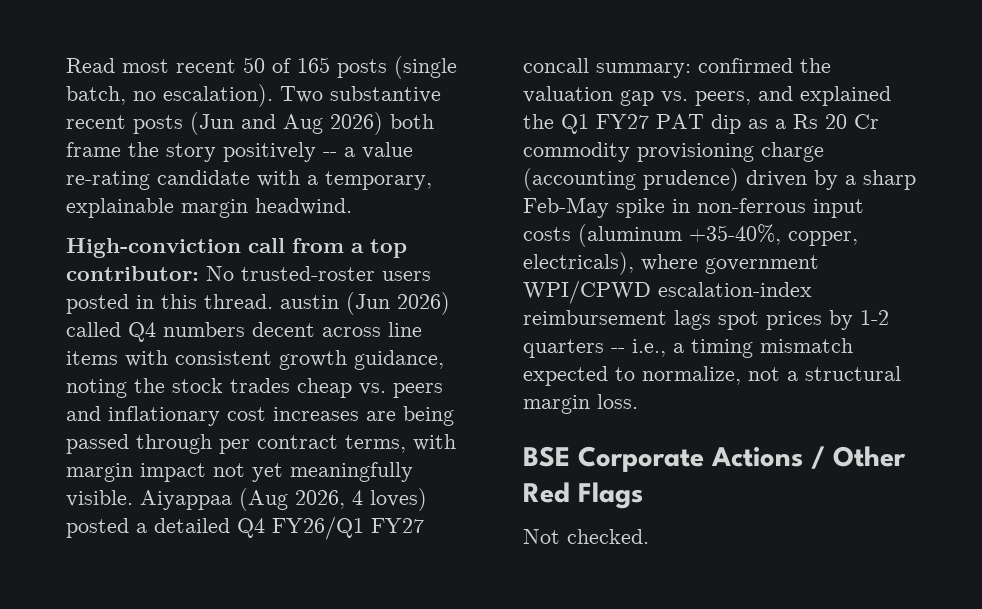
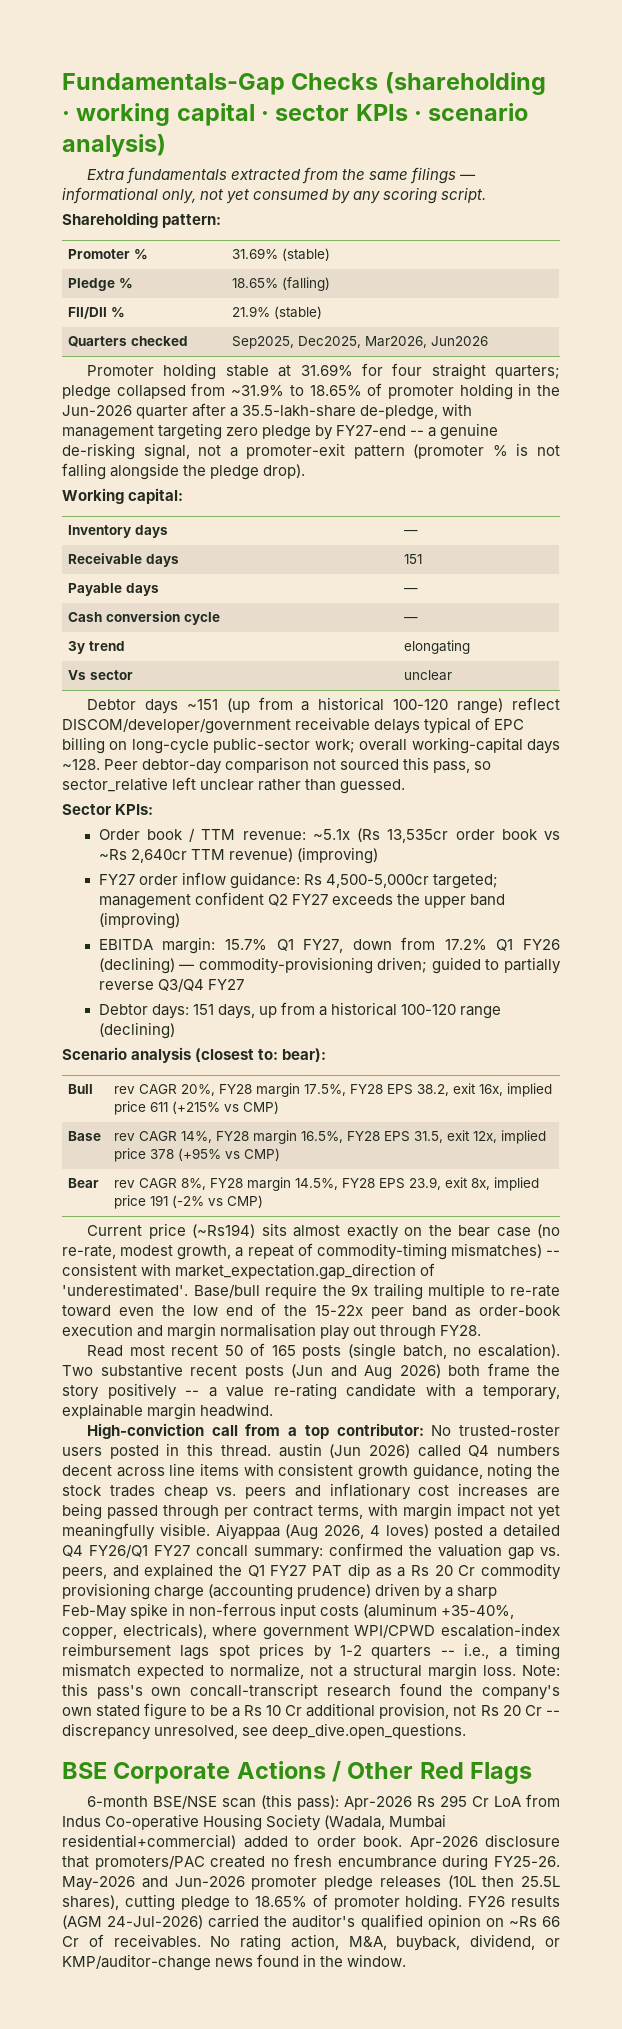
+ Fundamentals-Gap Checks (shareholding · working capital · sector KPIs · scenario analysis)
+ Extra fundamentals extracted from the same filings — informational only, not yet consumed by any scoring script.
+ Shareholding pattern:
+ Promoter % | 31.69% (stable)
+ Pledge % | 18.65% (falling)
+ FII/DII % | 21.9% (stable)
+ Quarters checked | Sep2025, Dec2025, Mar2026, Jun2026
+ Promoter holding stable at 31.69% for four straight quarters; pledge collapsed from ~31.9% to 18.65% of promoter holding in the Jun-2026 quarter after a 35.5-lakh-share de-pledge, with management targeting zero pledge by FY27-end -- a genuine de-risking signal, not a promoter-exit pattern (promoter % is not falling alongside the pledge drop).
+ Working capital:
+ Inventory days | —
+ Receivable days | 151
+ Payable days | —
+ Cash conversion cycle | —
+ 3y trend | elongating
+ Vs sector | unclear
+ Debtor days ~151 (up from a historical 100-120 range) reflect DISCOM/developer/government receivable delays typical of EPC billing on long-cycle public-sector work; overall working-capital days ~128. Peer debtor-day comparison not sourced this pass, so sector_relative left unclear rather than guessed.
+ Sector KPIs:
+ Order book / TTM revenue: ~5.1x (Rs 13,535cr order book vs ~Rs 2,640cr TTM revenue) (improving)
+ FY27 order inflow guidance: Rs 4,500-5,000cr targeted; management confident Q2 FY27 exceeds the upper band (improving)
+ EBITDA margin: 15.7% Q1 FY27, down from 17.2% Q1 FY26 (declining) — commodity-provisioning driven; guided to partially reverse Q3/Q4 FY27
+ Debtor days: 151 days, up from a historical 100-120 range (declining)
+ Scenario analysis (closest to: bear):
+ Bull | rev CAGR 20%, FY28 margin 17.5%, FY28 EPS 38.2, exit 16x, implied price 611 (+215% vs CMP)
+ Base | rev CAGR 14%, FY28 margin 16.5%, FY28 EPS 31.5, exit 12x, implied price 378 (+95% vs CMP)
+ Bear | rev CAGR 8%, FY28 margin 14.5%, FY28 EPS 23.9, exit 8x, implied price 191 (-2% vs CMP)
+ Current price (~Rs194) sits almost exactly on the bear case (no re-rate, modest growth, a repeat of commodity-timing mismatches) -- consistent with market_expectation.gap_direction of 'underestimated'. Base/bull require the 9x trailing multiple to re-rate toward even the low end of the 15-22x peer band as order-book execution and margin normalisation play out through FY28.
+ Note: this pass's own concall-transcript research found the company's own stated figure to be a Rs 10 Cr additional provision, not Rs 20 Cr -- discrepancy unresolved, see deep_dive.open_questions.
- Not checked.
+ 6-month BSE/NSE scan (this pass): Apr-2026 Rs 295 Cr LoA from Indus Co-operative Housing Society (Wadala, Mumbai residential+commercial) added to order book. Apr-2026 disclosure that promoters/PAC created no fresh encumbrance during FY25-26. May-2026 and Jun-2026 promoter pledge releases (10L then 25.5L shares), cutting pledge to 18.65% of promoter holding. FY26 results (AGM 24-Jul-2026) carried the auditor's qualified opinion on ~Rs 66 Cr of receivables. No rating action, M&A, buyback, dividend, or KMP/auditor-change news found in the window.

